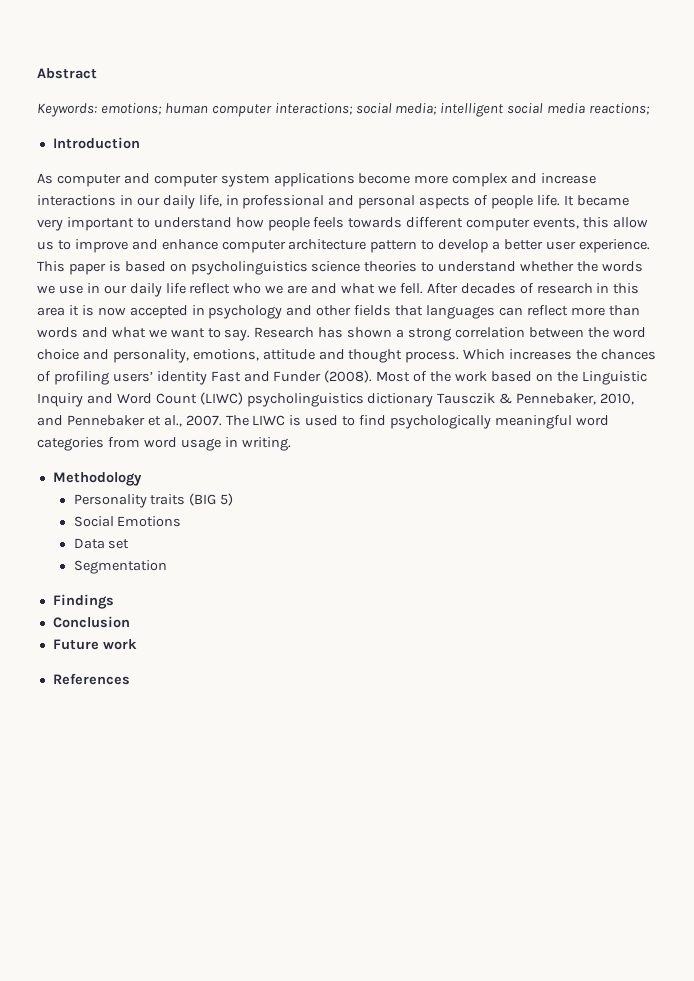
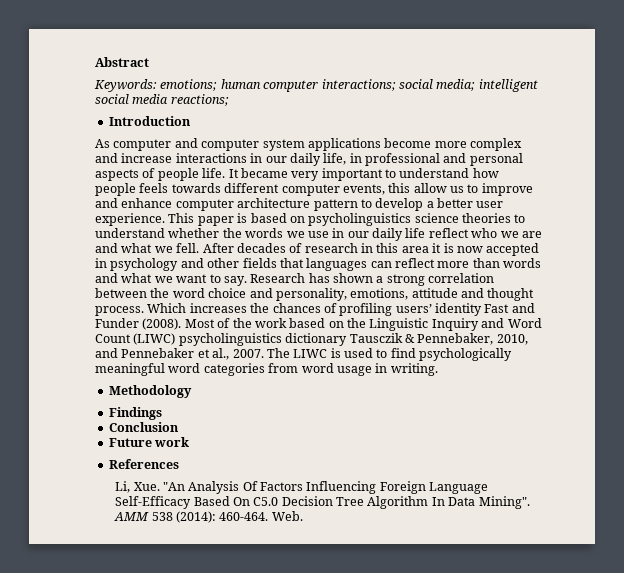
- Personality traits (BIG 5)
- Social Emotions
- Data set
- Segmentation
+ Li, Xue. "An Analysis Of Factors Influencing Foreign Language Self-Efficacy Based On C5.0 Decision Tree Algorithm In Data Mining". AMM 538 (2014): 460-464. Web.

